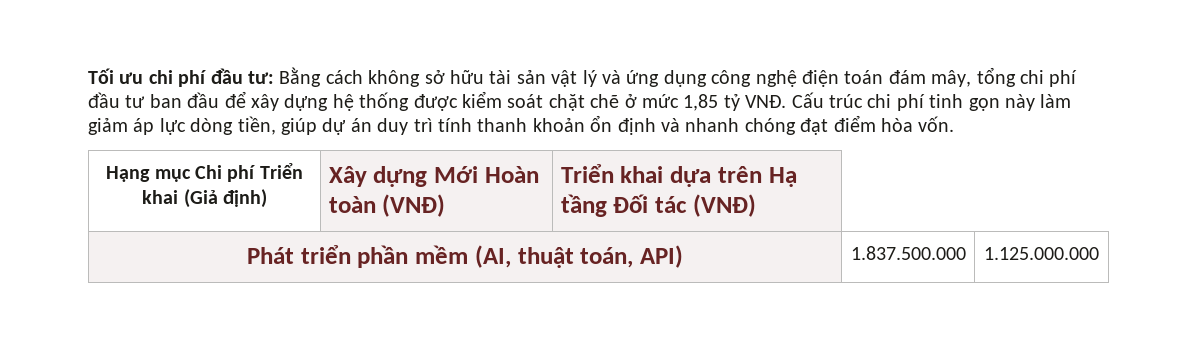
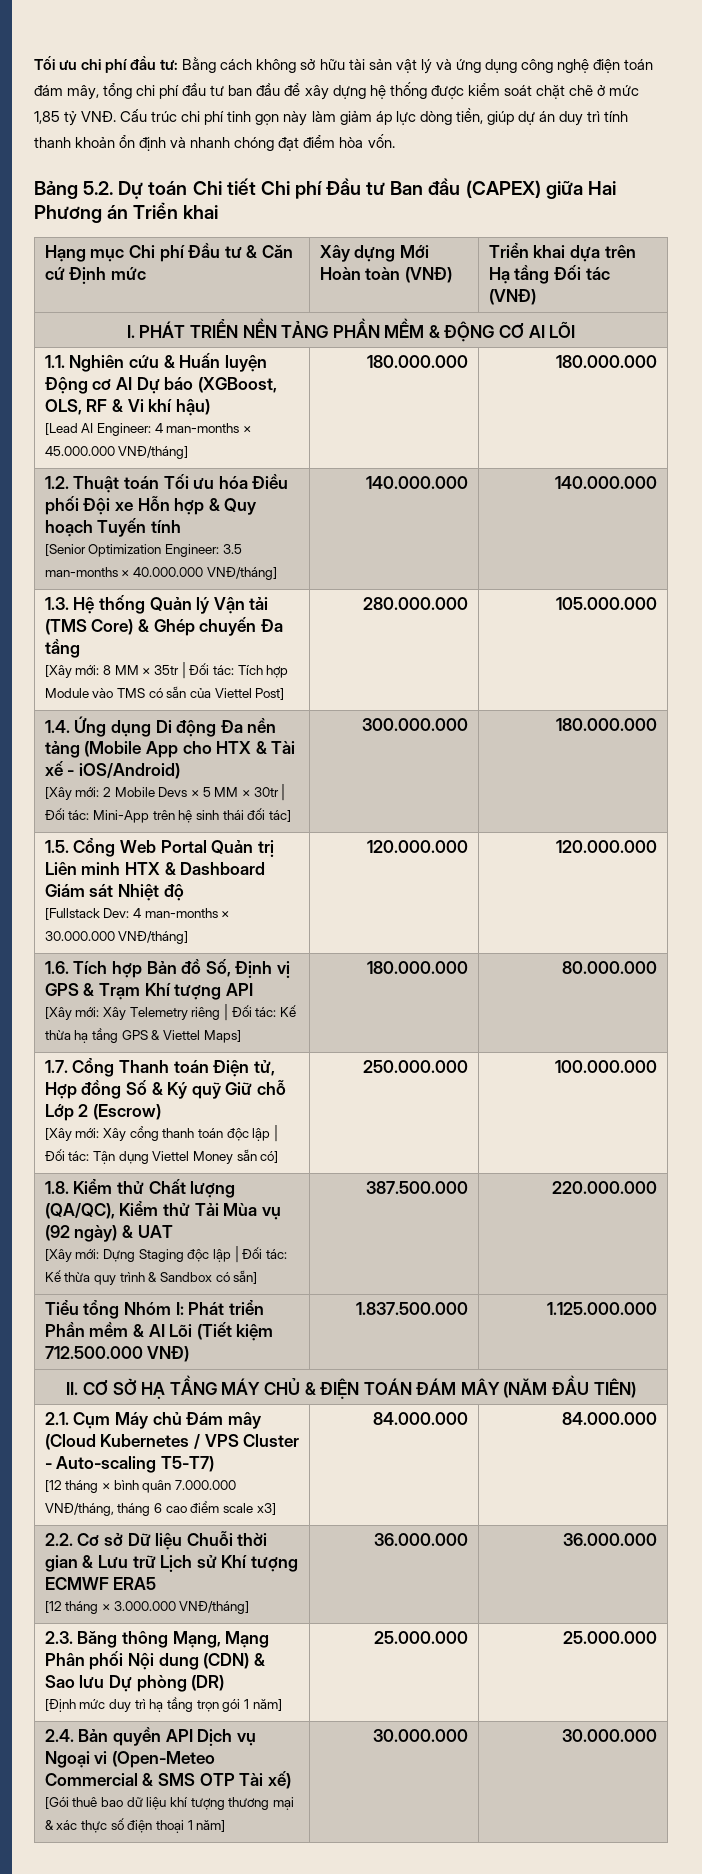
- Hạng mục Chi phí Triển khai (Giả định) | Xây dựng Mới Hoàn toàn (VNĐ) | Triển khai dựa trên Hạ tầng Đối tác (VNĐ)
+ Bảng 5.2. Dự toán Chi tiết Chi phí Đầu tư Ban đầu (CAPEX) giữa Hai Phương án Triển khai
+ Hạng mục Chi phí Đầu tư & Căn cứ Định mức | Xây dựng Mới Hoàn toàn (VNĐ) | Triển khai dựa trên Hạ tầng Đối tác (VNĐ)
- Phát triển phần mềm (AI, thuật toán, API) | 1.837.500.000 | 1.125.000.000
+ I. PHÁT TRIỂN NỀN TẢNG PHẦN MỀM & ĐỘNG CƠ AI LÕI
+ 1.1. Nghiên cứu & Huấn luyện Động cơ AI Dự báo (XGBoost, OLS, RF & Vi khí hậu)
+ [Lead AI Engineer: 4 man-months × 45.000.000 VNĐ/tháng] | 180.000.000 | 180.000.000
+ 1.2. Thuật toán Tối ưu hóa Điều phối Đội xe Hỗn hợp & Quy hoạch Tuyến tính
+ [Senior Optimization Engineer: 3.5 man-months × 40.000.000 VNĐ/tháng] | 140.000.000 | 140.000.000
+ 1.3. Hệ thống Quản lý Vận tải (TMS Core) & Ghép chuyến Đa tầng
+ [Xây mới: 8 MM × 35tr | Đối tác: Tích hợp Module vào TMS có sẵn của Viettel Post] | 280.000.000 | 105.000.000
+ 1.4. Ứng dụng Di động Đa nền tảng (Mobile App cho HTX & Tài xế - iOS/Android)
+ [Xây mới: 2 Mobile Devs × 5 MM × 30tr | Đối tác: Mini-App trên hệ sinh thái đối tác] | 300.000.000 | 180.000.000
+ 1.5. Cổng Web Portal Quản trị Liên minh HTX & Dashboard Giám sát Nhiệt độ
+ [Fullstack Dev: 4 man-months × 30.000.000 VNĐ/tháng] | 120.000.000 | 120.000.000
+ 1.6. Tích hợp Bản đồ Số, Định vị GPS & Trạm Khí tượng API
+ [Xây mới: Xây Telemetry riêng | Đối tác: Kế thừa hạ tầng GPS & Viettel Maps] | 180.000.000 | 80.000.000
+ 1.7. Cổng Thanh toán Điện tử, Hợp đồng Số & Ký quỹ Giữ chỗ Lớp 2 (Escrow)
+ [Xây mới: Xây cổng thanh toán độc lập | Đối tác: Tận dụng Viettel Money sẵn có] | 250.000.000 | 100.000.000
+ 1.8. Kiểm thử Chất lượng (QA/QC), Kiểm thử Tải Mùa vụ (92 ngày) & UAT
+ [Xây mới: Dựng Staging độc lập | Đối tác: Kế thừa quy trình & Sandbox có sẵn] | 387.500.000 | 220.000.000
+ Tiểu tổng Nhóm I: Phát triển Phần mềm & AI Lõi (Tiết kiệm 712.500.000 VNĐ) | 1.837.500.000 | 1.125.000.000
+ II. CƠ SỞ HẠ TẦNG MÁY CHỦ & ĐIỆN TOÁN ĐÁM MÂY (NĂM ĐẦU TIÊN)
+ 2.1. Cụm Máy chủ Đám mây (Cloud Kubernetes / VPS Cluster - Auto-scaling T5-T7)
+ [12 tháng × bình quân 7.000.000 VNĐ/tháng, tháng 6 cao điểm scale x3] | 84.000.000 | 84.000.000
+ 2.2. Cơ sở Dữ liệu Chuỗi thời gian & Lưu trữ Lịch sử Khí tượng ECMWF ERA5
+ [12 tháng × 3.000.000 VNĐ/tháng] | 36.000.000 | 36.000.000
+ 2.3. Băng thông Mạng, Mạng Phân phối Nội dung (CDN) & Sao lưu Dự phòng (DR)
+ [Định mức duy trì hạ tầng trọn gói 1 năm] | 25.000.000 | 25.000.000
+ 2.4. Bản quyền API Dịch vụ Ngoại vi (Open-Meteo Commercial & SMS OTP Tài xế)
+ [Gói thuê bao dữ liệu khí tượng thương mại & xác thực số điện thoại 1 năm] | 30.000.000 | 30.000.000

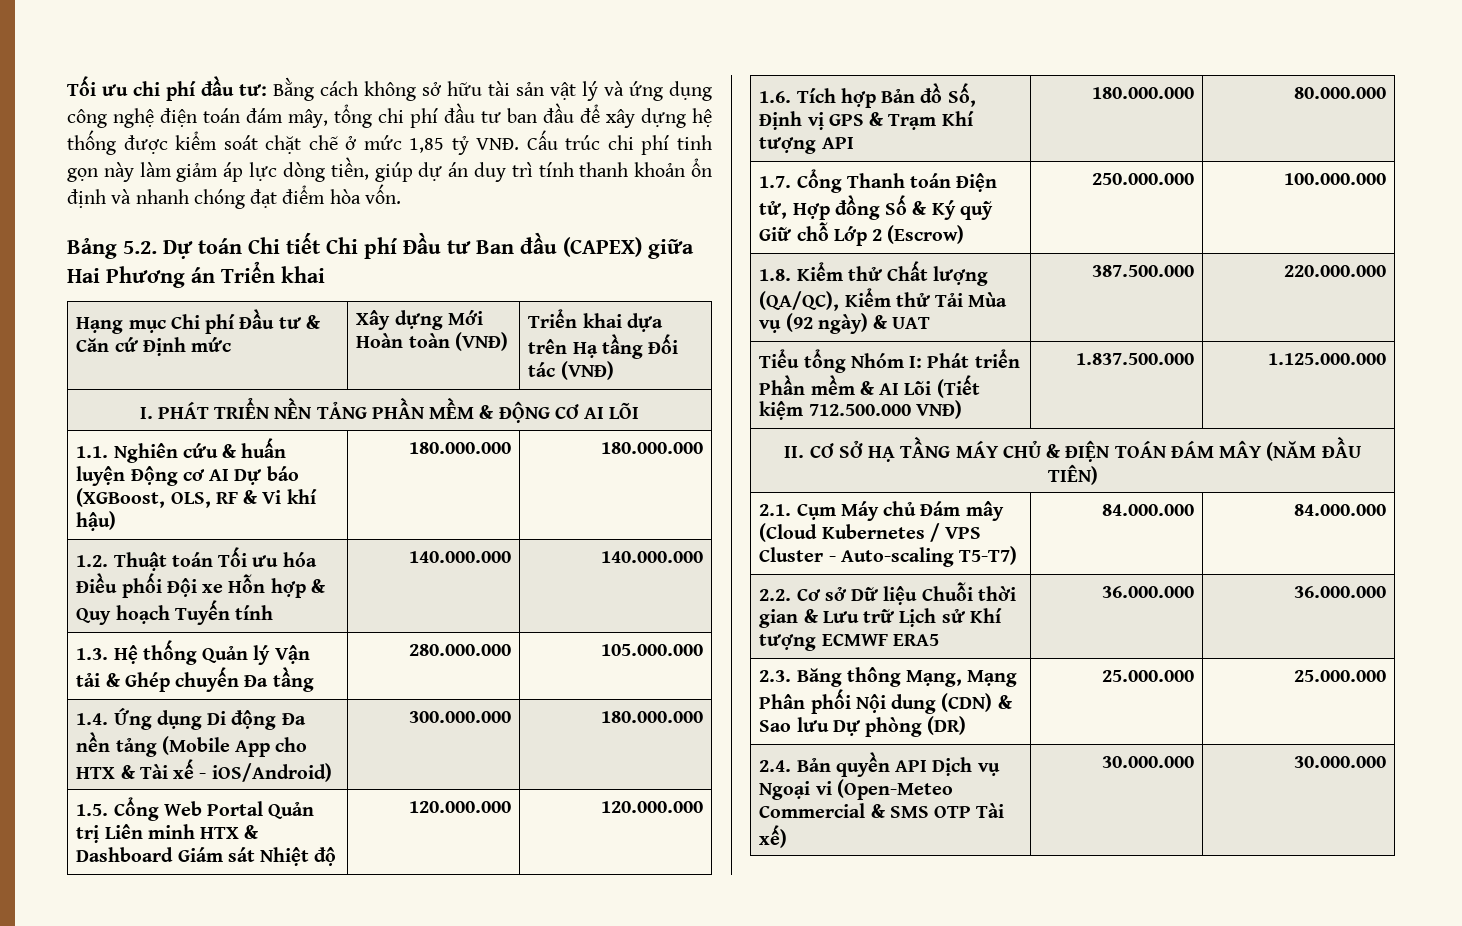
- 1.1. Nghiên cứu & Huấn luyện Động cơ AI Dự báo (XGBoost, OLS, RF & Vi khí hậu)
- [Lead AI Engineer: 4 man-months × 45.000.000 VNĐ/tháng] | 180.000.000 | 180.000.000
+ 1.1. Nghiên cứu & huấn luyện Động cơ AI Dự báo (XGBoost, OLS, RF & Vi khí hậu) | 180.000.000 | 180.000.000
- 1.2. Thuật toán Tối ưu hóa Điều phối Đội xe Hỗn hợp & Quy hoạch Tuyến tính
- [Senior Optimization Engineer: 3.5 man-months × 40.000.000 VNĐ/tháng] | 140.000.000 | 140.000.000
+ 1.2. Thuật toán Tối ưu hóa Điều phối Đội xe Hỗn hợp & Quy hoạch Tuyến tính | 140.000.000 | 140.000.000
- 1.3. Hệ thống Quản lý Vận tải (TMS Core) & Ghép chuyến Đa tầng
- [Xây mới: 8 MM × 35tr | Đối tác: Tích hợp Module vào TMS có sẵn của Viettel Post] | 280.000.000 | 105.000.000
+ 1.3. Hệ thống Quản lý Vận tải & Ghép chuyến Đa tầng | 280.000.000 | 105.000.000
- 1.4. Ứng dụng Di động Đa nền tảng (Mobile App cho HTX & Tài xế - iOS/Android)
- [Xây mới: 2 Mobile Devs × 5 MM × 30tr | Đối tác: Mini-App trên hệ sinh thái đối tác] | 300.000.000 | 180.000.000
+ 1.4. Ứng dụng Di động Đa nền tảng (Mobile App cho HTX & Tài xế - iOS/Android) | 300.000.000 | 180.000.000
- 1.5. Cổng Web Portal Quản trị Liên minh HTX & Dashboard Giám sát Nhiệt độ
- [Fullstack Dev: 4 man-months × 30.000.000 VNĐ/tháng] | 120.000.000 | 120.000.000
+ 1.5. Cổng Web Portal Quản trị Liên minh HTX & Dashboard Giám sát Nhiệt độ | 120.000.000 | 120.000.000
- 1.6. Tích hợp Bản đồ Số, Định vị GPS & Trạm Khí tượng API
- [Xây mới: Xây Telemetry riêng | Đối tác: Kế thừa hạ tầng GPS & Viettel Maps] | 180.000.000 | 80.000.000
+ 1.6. Tích hợp Bản đồ Số, Định vị GPS & Trạm Khí tượng API | 180.000.000 | 80.000.000
- 1.7. Cổng Thanh toán Điện tử, Hợp đồng Số & Ký quỹ Giữ chỗ Lớp 2 (Escrow)
- [Xây mới: Xây cổng thanh toán độc lập | Đối tác: Tận dụng Viettel Money sẵn có] | 250.000.000 | 100.000.000
+ 1.7. Cổng Thanh toán Điện tử, Hợp đồng Số & Ký quỹ Giữ chỗ Lớp 2 (Escrow) | 250.000.000 | 100.000.000
- 1.8. Kiểm thử Chất lượng (QA/QC), Kiểm thử Tải Mùa vụ (92 ngày) & UAT
- [Xây mới: Dựng Staging độc lập | Đối tác: Kế thừa quy trình & Sandbox có sẵn] | 387.500.000 | 220.000.000
+ 1.8. Kiểm thử Chất lượng (QA/QC), Kiểm thử Tải Mùa vụ (92 ngày) & UAT | 387.500.000 | 220.000.000
- 2.1. Cụm Máy chủ Đám mây (Cloud Kubernetes / VPS Cluster - Auto-scaling T5-T7)
- [12 tháng × bình quân 7.000.000 VNĐ/tháng, tháng 6 cao điểm scale x3] | 84.000.000 | 84.000.000
+ 2.1. Cụm Máy chủ Đám mây (Cloud Kubernetes / VPS Cluster - Auto-scaling T5-T7) | 84.000.000 | 84.000.000
- 2.2. Cơ sở Dữ liệu Chuỗi thời gian & Lưu trữ Lịch sử Khí tượng ECMWF ERA5
- [12 tháng × 3.000.000 VNĐ/tháng] | 36.000.000 | 36.000.000
+ 2.2. Cơ sở Dữ liệu Chuỗi thời gian & Lưu trữ Lịch sử Khí tượng ECMWF ERA5 | 36.000.000 | 36.000.000
- 2.3. Băng thông Mạng, Mạng Phân phối Nội dung (CDN) & Sao lưu Dự phòng (DR)
- [Định mức duy trì hạ tầng trọn gói 1 năm] | 25.000.000 | 25.000.000
+ 2.3. Băng thông Mạng, Mạng Phân phối Nội dung (CDN) & Sao lưu Dự phòng (DR) | 25.000.000 | 25.000.000
- 2.4. Bản quyền API Dịch vụ Ngoại vi (Open-Meteo Commercial & SMS OTP Tài xế)
- [Gói thuê bao dữ liệu khí tượng thương mại & xác thực số điện thoại 1 năm] | 30.000.000 | 30.000.000
+ 2.4. Bản quyền API Dịch vụ Ngoại vi (Open-Meteo Commercial & SMS OTP Tài xế) | 30.000.000 | 30.000.000

